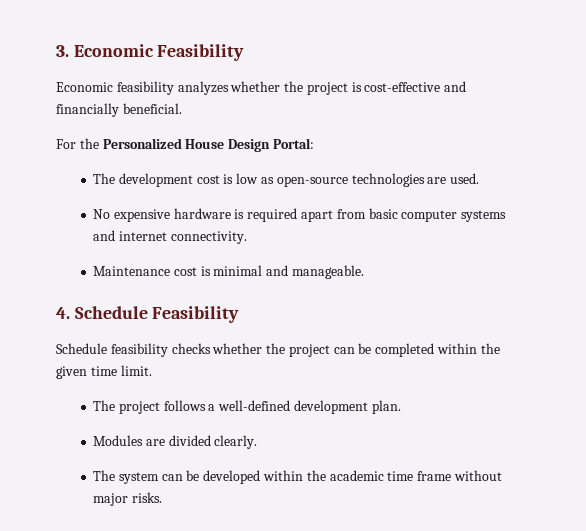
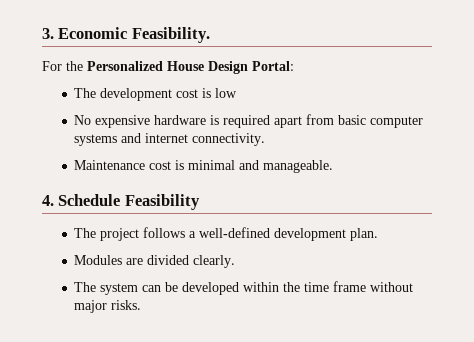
- 3. Economic Feasibility
- Economic feasibility analyzes whether the project is cost-effective and financially beneficial.
+ 3. Economic Feasibility.
- The development cost is low as open-source technologies are used.
+ The development cost is low
- Schedule feasibility checks whether the project can be completed within the given time limit.
- The system can be developed within the academic time frame without major risks.
+ The system can be developed within the time frame without major risks.

